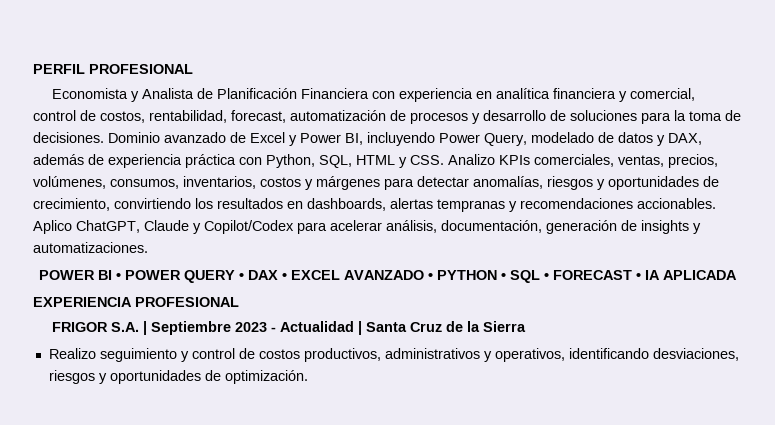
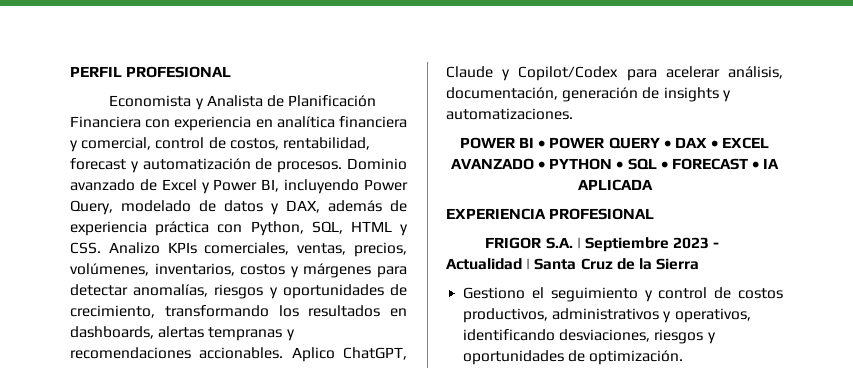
- Economista y Analista de Planificación Financiera con experiencia en analítica financiera y comercial, control de costos, rentabilidad, forecast, automatización de procesos y desarrollo de soluciones para la toma de decisiones.
+ Economista y Analista de Planificación Financiera con experiencia en analítica financiera y comercial, control de costos, rentabilidad, forecast y automatización de procesos.
- Dominio avanzado de Excel y Power BI, incluyendo Power Query, modelado de datos y DAX, además de experiencia práctica con Python, SQL, HTML y CSS. Analizo KPIs comerciales, ventas, precios, volúmenes, consumos, inventarios, costos y márgenes para detectar anomalías, riesgos y oportunidades de crecimiento, convirtiendo los resultados en dashboards, alertas tempranas y recomendaciones accionables.
+ Dominio avanzado de Excel y Power BI, incluyendo Power Query, modelado de datos y DAX, además de experiencia práctica con Python, SQL, HTML y CSS. Analizo KPIs comerciales, ventas, precios, volúmenes, inventarios, costos y márgenes para detectar anomalías, riesgos y oportunidades de crecimiento, transformando los resultados en dashboards, alertas tempranas y recomendaciones accionables.
- Realizo seguimiento y control de costos productivos, administrativos y operativos, identificando desviaciones, riesgos y oportunidades de optimización.
+ Gestiono el seguimiento y control de costos productivos, administrativos y operativos, identificando desviaciones, riesgos y oportunidades de optimización.

